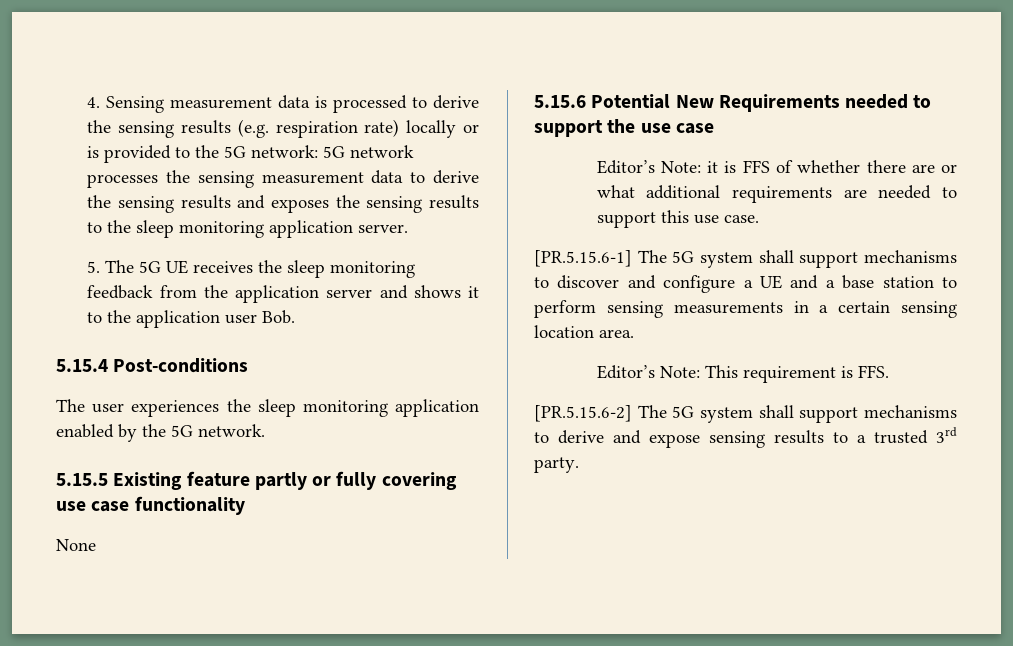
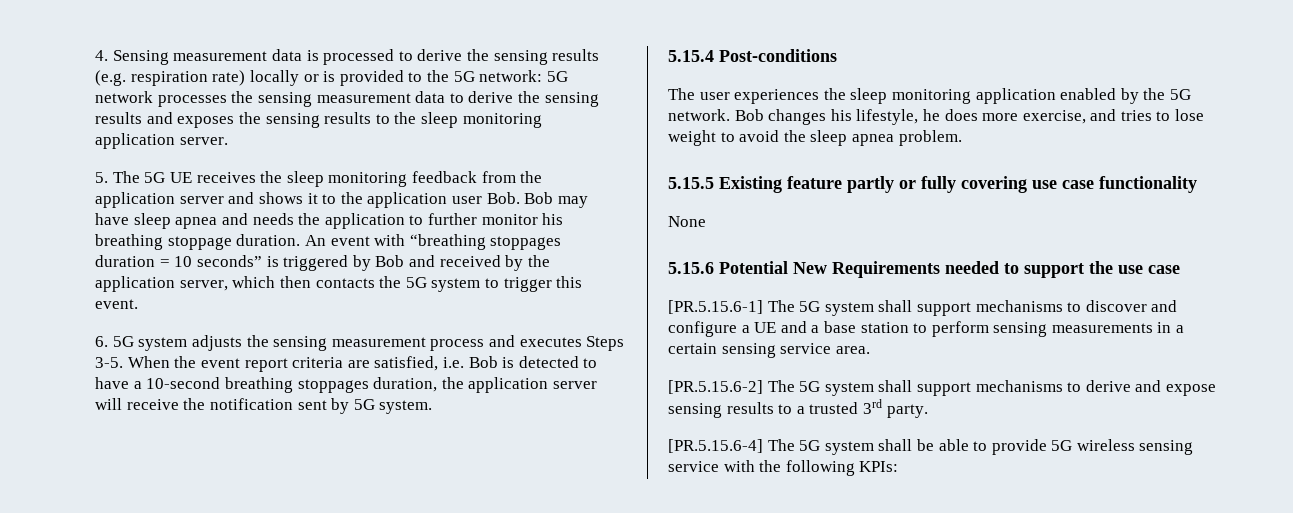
- 5. The 5G UE receives the sleep monitoring feedback from the application server and shows it to the application user Bob.
+ 5. The 5G UE receives the sleep monitoring feedback from the application server and shows it to the application user Bob. Bob may have sleep apnea and needs the application to further monitor his breathing stoppage duration. An event with “breathing stoppages duration = 10 seconds” is triggered by Bob and received by the application server, which then contacts the 5G system to trigger this event.
+ 6. 5G system adjusts the sensing measurement process and executes Steps 3-5. When the event report criteria are satisfied, i.e. Bob is detected to have a 10-second breathing stoppages duration, the application server will receive the notification sent by 5G system.
+ Bob changes his lifestyle, he does more exercise, and tries to lose weight to avoid the sleep apnea problem.
- Editor’s Note: it is FFS of whether there are or what additional requirements are needed to support this use case.
- [PR.5.15.6-1] The 5G system shall support mechanisms to discover and configure a UE and a base station to perform sensing measurements in a certain sensing location area.
+ [PR.5.15.6-1] The 5G system shall support mechanisms to discover and configure a UE and a base station to perform sensing measurements in a certain sensing service area.
- Editor’s Note: This requirement is FFS.
+ [PR.5.15.6-4] The 5G system shall be able to provide 5G wireless sensing service with the following KPIs:

